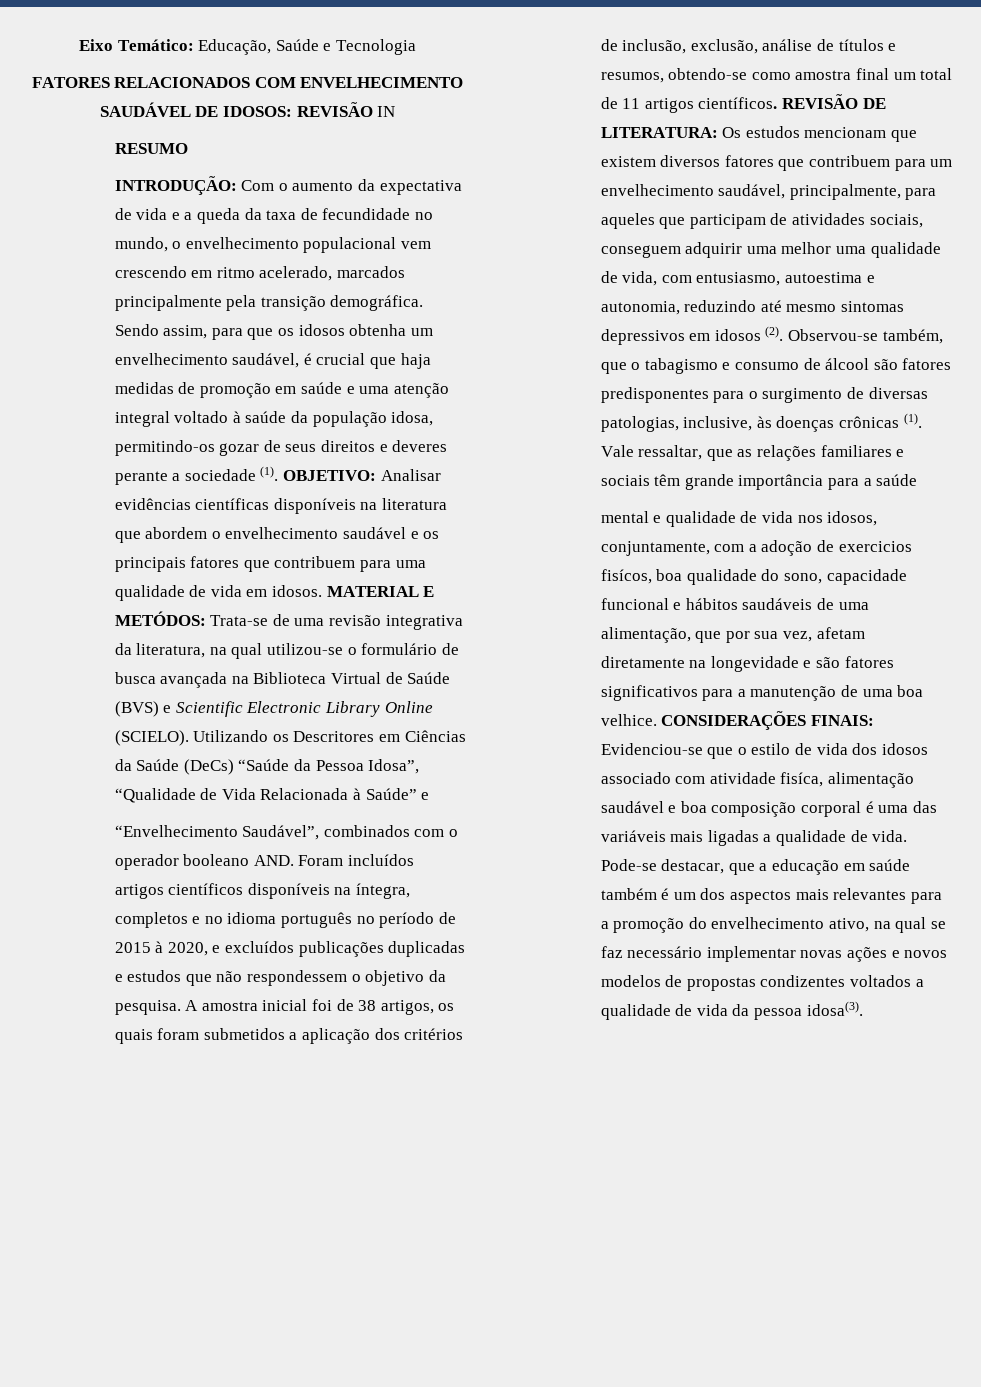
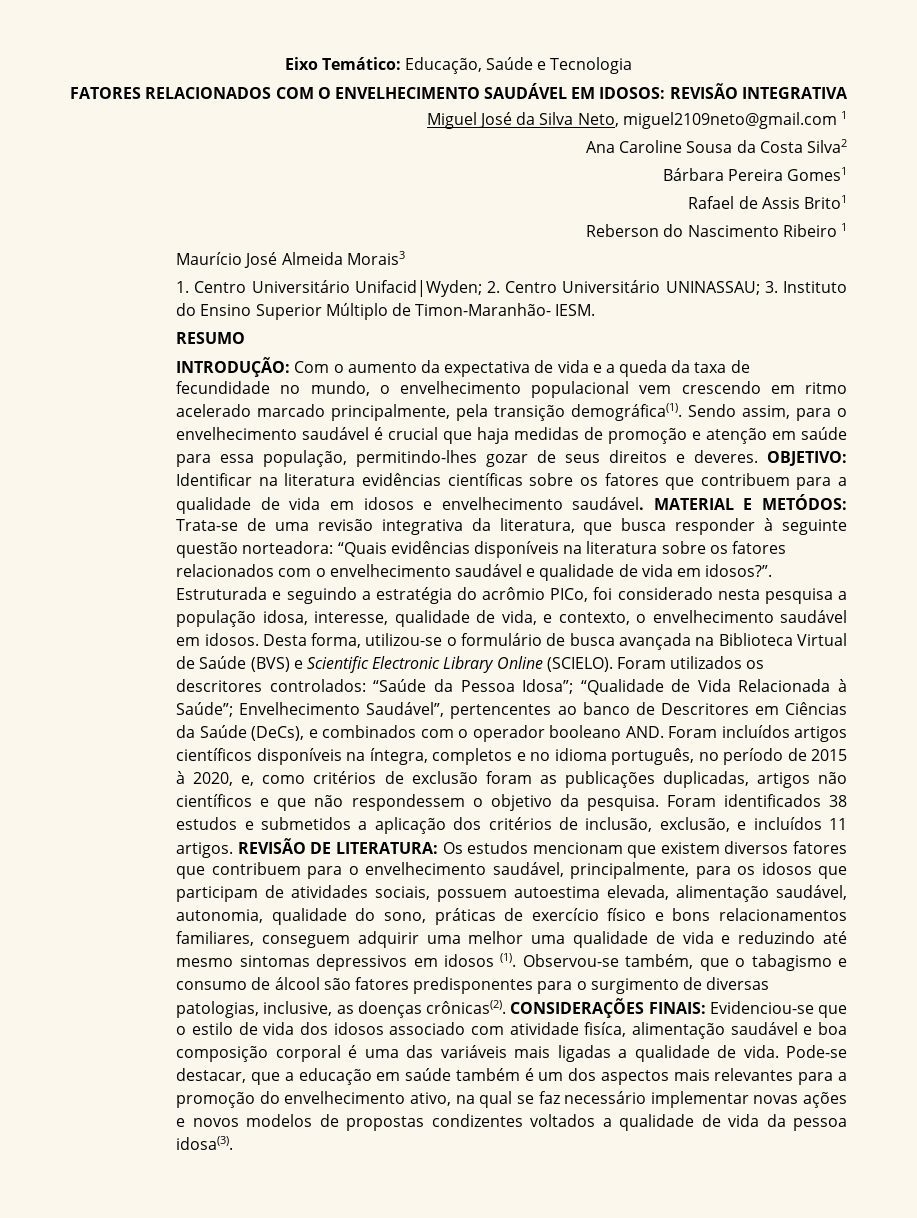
- FATORES RELACIONADOS COM ENVELHECIMENTO SAUDÁVEL DE IDOSOS: REVISÃO IN
+ FATORES RELACIONADOS COM O ENVELHECIMENTO SAUDÁVEL EM IDOSOS: REVISÃO INTEGRATIVA
+ Miguel José da Silva Neto, miguel2109neto@gmail.com 1
+ Ana Caroline Sousa da Costa Silva2
+ Bárbara Pereira Gomes1
+ Rafael de Assis Brito1
+ Reberson do Nascimento Ribeiro 1
+ Maurício José Almeida Morais3
+ 1. Centro Universitário Unifacid|Wyden; 2. Centro Universitário UNINASSAU; 3. Instituto do Ensino Superior Múltiplo de Timon-Maranhão- IESM.
- INTRODUÇÃO: Com o aumento da expectativa de vida e a queda da taxa de fecundidade no mundo, o envelhecimento populacional vem crescendo em ritmo acelerado, marcados principalmente pela transição demográfica.
+ INTRODUÇÃO: Com o aumento da expectativa de vida e a queda da taxa de fecundidade no mundo, o envelhecimento populacional vem crescendo em ritmo acelerado marcado principalmente, pela transição demográfica(1).
- Sendo assim, para que os idosos obtenha um envelhecimento saudável, é crucial que haja medidas de promoção em saúde e uma atenção integral voltado à saúde da população idosa, permitindo-os gozar de seus direitos e deveres perante a sociedade (1). OBJETIVO: Analisar evidências científicas disponíveis na literatura que abordem o envelhecimento saudável e os principais fatores que contribuem para uma qualidade de vida em idosos.
+ Sendo assim, para o envelhecimento saudável é crucial que haja medidas de promoção e atenção em saúde para essa população, permitindo-lhes gozar de seus direitos e deveres. OBJETIVO: Identificar na literatura evidências científicas sobre os fatores que contribuem para a qualidade de vida em idosos e envelhecimento saudável.
- MATERIAL E METÓDOS: Trata-se de uma revisão integrativa da literatura, na qual utilizou-se o formulário de busca avançada na Biblioteca Virtual de Saúde (BVS) e Scientific Electronic Library Online (SCIELO).
+ MATERIAL E METÓDOS: Trata-se de uma revisão integrativa da literatura, que busca responder à seguinte questão norteadora: “Quais evidências disponíveis na literatura sobre os fatores relacionados com o envelhecimento saudável e qualidade de vida em idosos?”. Estruturada e seguindo a estratégia do acrômio PICo, foi considerado nesta pesquisa a população idosa, interesse, qualidade de vida, e contexto, o envelhecimento saudável em idosos. Desta forma, utilizou-se o formulário de busca avançada na Biblioteca Virtual de Saúde (BVS) e Scientific Electronic Library Online (SCIELO).
- Utilizando os Descritores em Ciências da Saúde (DeCs) “Saúde da Pessoa Idosa”, “Qualidade de Vida Relacionada à Saúde” e
- “Envelhecimento Saudável”, combinados com o operador booleano AND. Foram incluídos artigos científicos disponíveis na íntegra, completos e no idioma português no período de 2015 à 2020, e excluídos publicações duplicadas e estudos que não respondessem o objetivo da pesquisa.
+ Foram utilizados os descritores controlados: “Saúde da Pessoa Idosa”; “Qualidade de Vida Relacionada à Saúde”; Envelhecimento Saudável”, pertencentes ao banco de Descritores em Ciências da Saúde (DeCs), e combinados com o operador booleano AND. Foram incluídos artigos científicos disponíveis na íntegra, completos e no idioma português, no período de 2015 à 2020, e, como critérios de exclusão foram as publicações duplicadas, artigos não científicos e que não respondessem o objetivo da pesquisa.
- A amostra inicial foi de 38 artigos, os quais foram submetidos a aplicação dos critérios de inclusão, exclusão, análise de títulos e resumos, obtendo-se como amostra final um total de 11 artigos científicos.
+ Foram identificados 38 estudos e submetidos a aplicação dos critérios de inclusão, exclusão, e incluídos 11 artigos.
- REVISÃO DE LITERATURA: Os estudos mencionam que existem diversos fatores que contribuem para um envelhecimento saudável, principalmente, para aqueles que participam de atividades sociais, conseguem adquirir uma melhor uma qualidade de vida, com entusiasmo, autoestima e autonomia, reduzindo até mesmo sintomas depressivos em idosos (2).
+ REVISÃO DE LITERATURA: Os estudos mencionam que existem diversos fatores que contribuem para o envelhecimento saudável, principalmente, para os idosos que participam de atividades sociais, possuem autoestima elevada, alimentação saudável, autonomia, qualidade do sono, práticas de exercício físico e bons relacionamentos familiares, conseguem adquirir uma melhor uma qualidade de vida e reduzindo até mesmo sintomas depressivos em idosos (1).
- Observou-se também, que o tabagismo e consumo de álcool são fatores predisponentes para o surgimento de diversas patologias, inclusive, às doenças crônicas (1). Vale ressaltar, que as relações familiares e sociais têm grande importância para a saúde
- mental e qualidade de vida nos idosos, conjuntamente, com a adoção de exercicios fisícos, boa qualidade do sono, capacidade funcional e hábitos saudáveis de uma alimentação, que por sua vez, afetam diretamente na longevidade e são fatores significativos para a manutenção de uma boa velhice.
+ Observou-se também, que o tabagismo e consumo de álcool são fatores predisponentes para o surgimento de diversas patologias, inclusive, as doenças crônicas(2).

